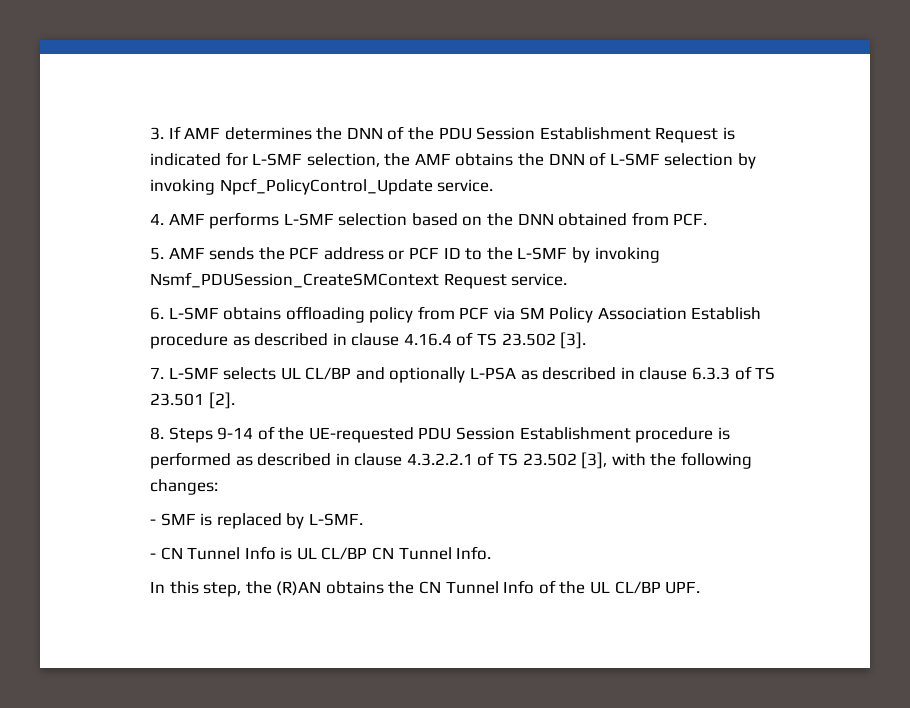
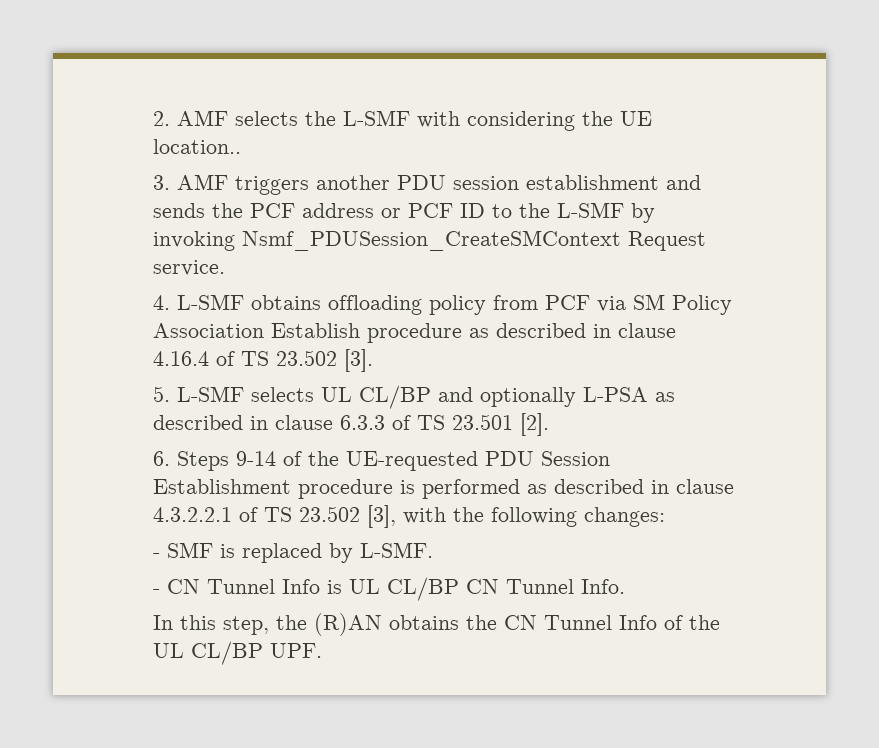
- 3. If AMF determines the DNN of the PDU Session Establishment Request is indicated for L-SMF selection, the AMF obtains the DNN of L-SMF selection by invoking Npcf_PolicyControl_Update service.
- 4. AMF performs L-SMF selection based on the DNN obtained from PCF.
- 5. AMF sends the PCF address or PCF ID to the L-SMF by invoking Nsmf_PDUSession_CreateSMContext Request service.
+ 2. AMF selects the L-SMF with considering the UE location..
+ 3. AMF triggers another PDU session establishment and sends the PCF address or PCF ID to the L-SMF by invoking Nsmf_PDUSession_CreateSMContext Request service.
- 6. L-SMF obtains offloading policy from PCF via SM Policy Association Establish procedure as described in clause 4.16.4 of TS 23.502 [3].
+ 4. L-SMF obtains offloading policy from PCF via SM Policy Association Establish procedure as described in clause 4.16.4 of TS 23.502 [3].
- 7. L-SMF selects UL CL/BP and optionally L-PSA as described in clause 6.3.3 of TS 23.501 [2].
+ 5. L-SMF selects UL CL/BP and optionally L-PSA as described in clause 6.3.3 of TS 23.501 [2].
- 8. Steps 9-14 of the UE-requested PDU Session Establishment procedure is performed as described in clause 4.3.2.2.1 of TS 23.502 [3], with the following changes:
+ 6. Steps 9-14 of the UE-requested PDU Session Establishment procedure is performed as described in clause 4.3.2.2.1 of TS 23.502 [3], with the following changes:

